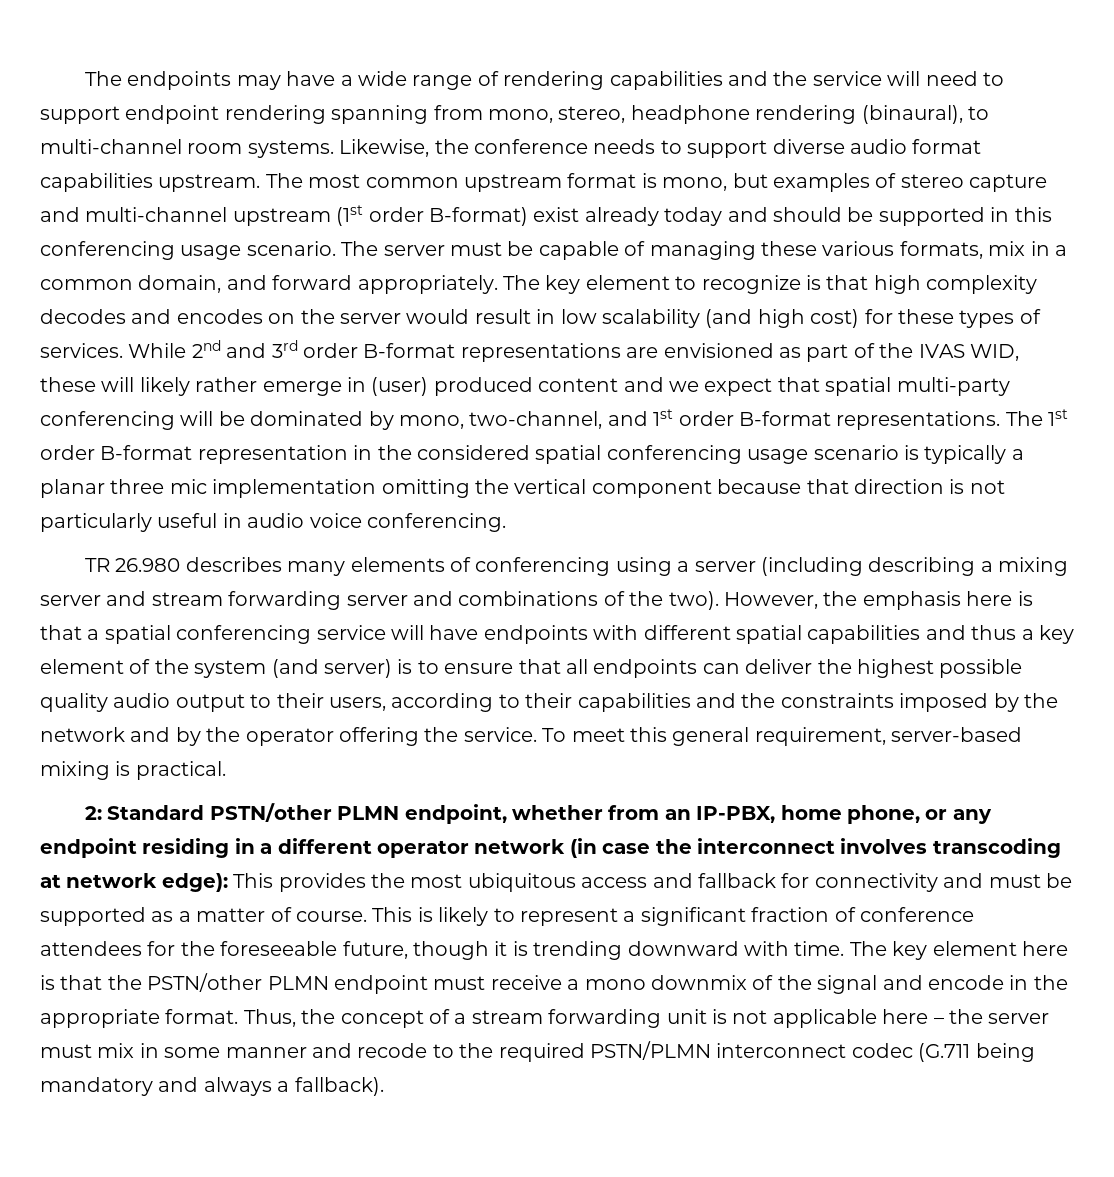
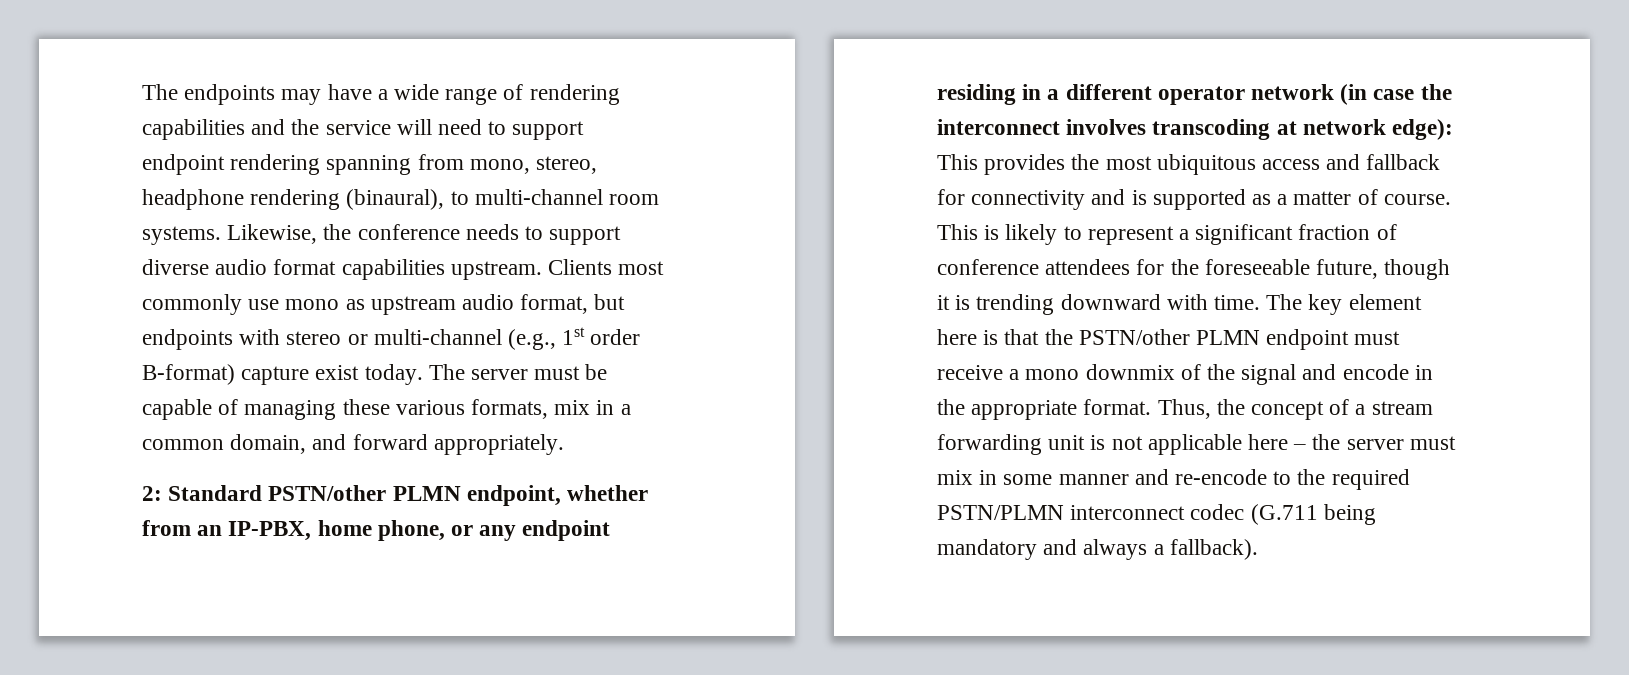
- The most common upstream format is mono, but examples of stereo capture and multi-channel upstream (1st order B-format) exist already today and should be supported in this conferencing usage scenario.
+ Clients most commonly use mono as upstream audio format, but endpoints with stereo or multi-channel (e.g., 1st order B-format) capture exist today.
- The key element to recognize is that high complexity decodes and encodes on the server would result in low scalability (and high cost) for these types of services. While 2nd and 3rd order B-format representations are envisioned as part of the IVAS WID, these will likely rather emerge in (user) produced content and we expect that spatial multi-party conferencing will be dominated by mono, two-channel, and 1st order B-format representations. The 1st order B-format representation in the considered spatial conferencing usage scenario is typically a planar three mic implementation omitting the vertical component because that direction is not particularly useful in audio voice conferencing.
- TR 26.980 describes many elements of conferencing using a server (including describing a mixing server and stream forwarding server and combinations of the two). However, the emphasis here is that a spatial conferencing service will have endpoints with different spatial capabilities and thus a key element of the system (and server) is to ensure that all endpoints can deliver the highest possible quality audio output to their users, according to their capabilities and the constraints imposed by the network and by the operator offering the service. To meet this general requirement, server-based mixing is practical.
- 2: Standard PSTN/other PLMN endpoint, whether from an IP-PBX, home phone, or any endpoint residing in a different operator network (in case the interconnect involves transcoding at network edge): This provides the most ubiquitous access and fallback for connectivity and must be supported as a matter of course.
+ 2: Standard PSTN/other PLMN endpoint, whether from an IP-PBX, home phone, or any endpoint residing in a different operator network (in case the interconnect involves transcoding at network edge): This provides the most ubiquitous access and fallback for connectivity and is supported as a matter of course.
- Thus, the concept of a stream forwarding unit is not applicable here – the server must mix in some manner and recode to the required PSTN/PLMN interconnect codec (G.711 being mandatory and always a fallback).
+ Thus, the concept of a stream forwarding unit is not applicable here – the server must mix in some manner and re-encode to the required PSTN/PLMN interconnect codec (G.711 being mandatory and always a fallback).

